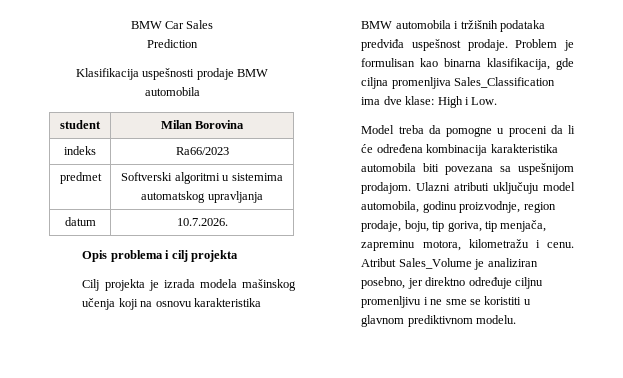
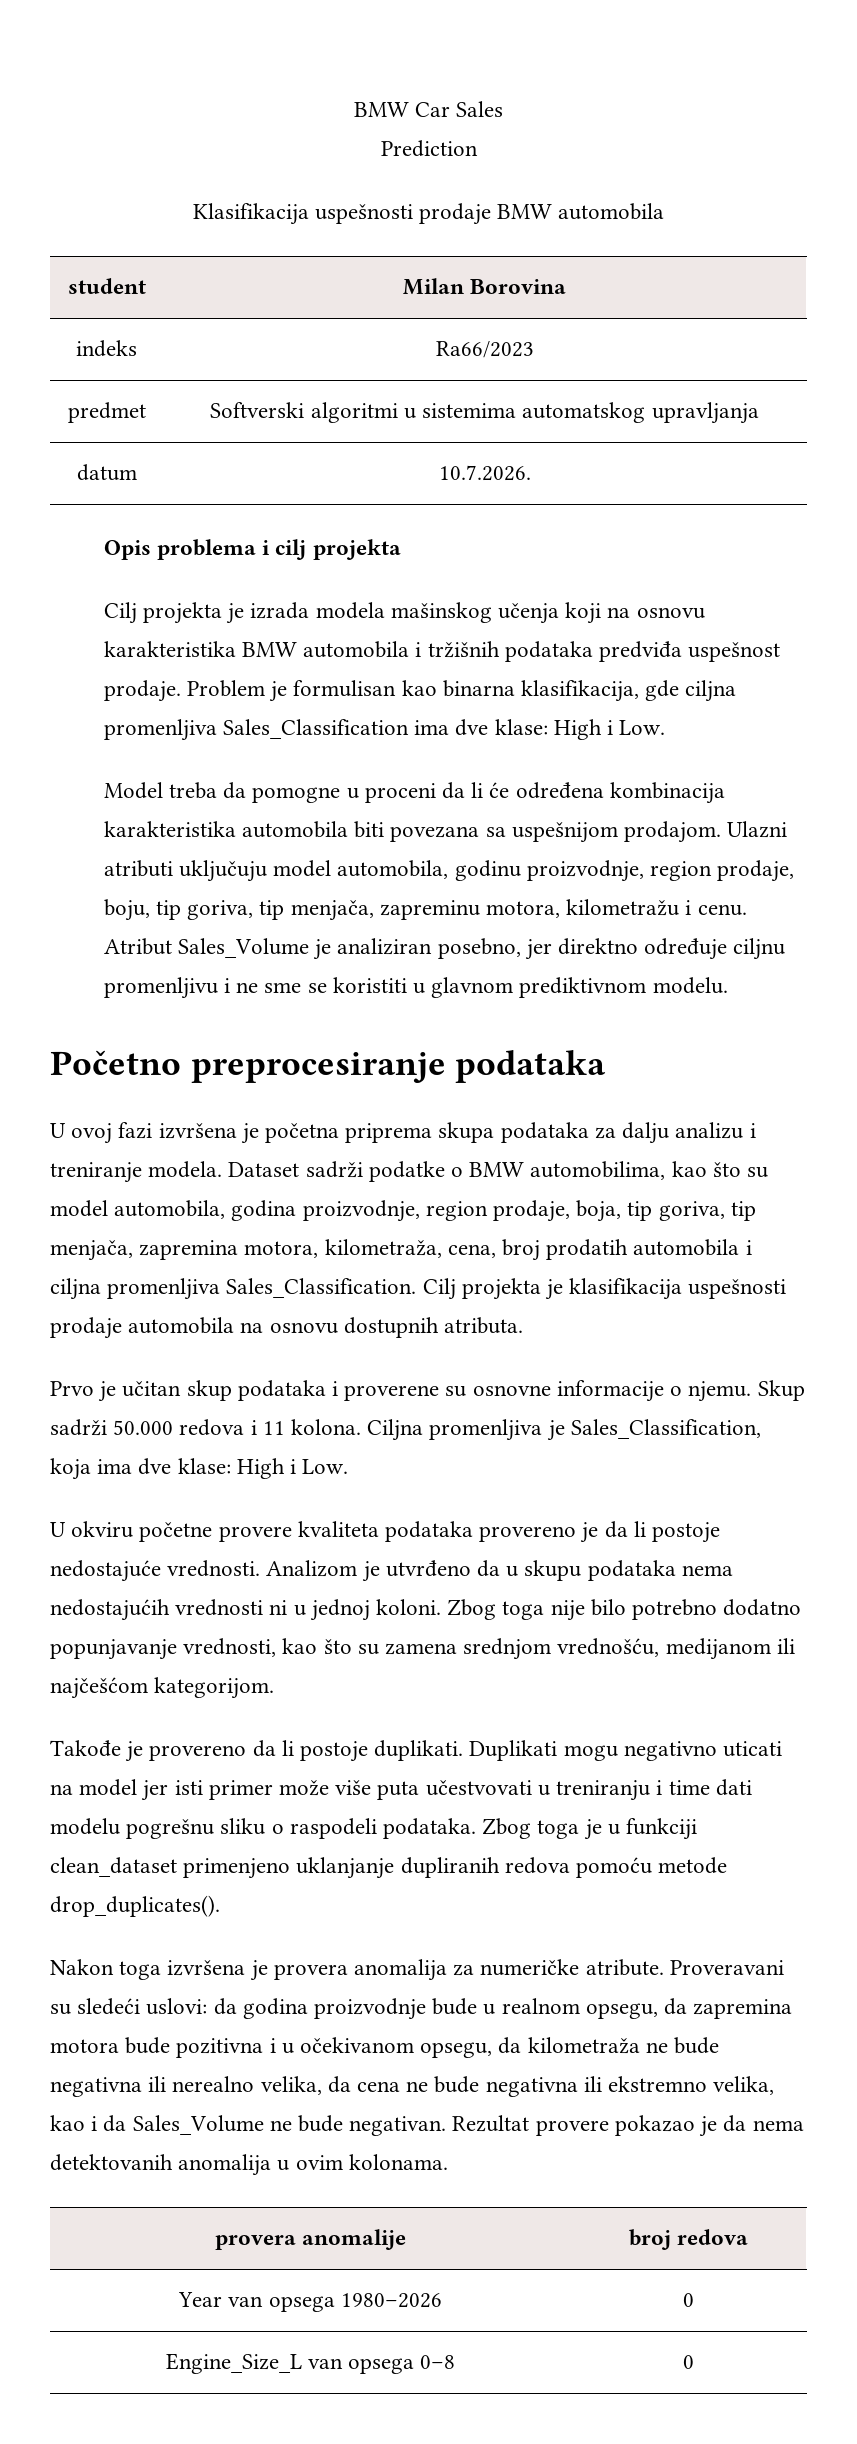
+ Početno preprocesiranje podataka
+ U ovoj fazi izvršena je početna priprema skupa podataka za dalju analizu i treniranje modela. Dataset sadrži podatke o BMW automobilima, kao što su model automobila, godina proizvodnje, region prodaje, boja, tip goriva, tip menjača, zapremina motora, kilometraža, cena, broj prodatih automobila i ciljna promenljiva Sales_Classification. Cilj projekta je klasifikacija uspešnosti prodaje automobila na osnovu dostupnih atributa.
+ Prvo je učitan skup podataka i proverene su osnovne informacije o njemu. Skup sadrži 50.000 redova i 11 kolona. Ciljna promenljiva je Sales_Classification, koja ima dve klase: High i Low.
+ U okviru početne provere kvaliteta podataka provereno je da li postoje nedostajuće vrednosti. Analizom je utvrđeno da u skupu podataka nema nedostajućih vrednosti ni u jednoj koloni. Zbog toga nije bilo potrebno dodatno popunjavanje vrednosti, kao što su zamena srednjom vrednošću, medijanom ili najčešćom kategorijom.
+ Takođe je provereno da li postoje duplikati. Duplikati mogu negativno uticati na model jer isti primer može više puta učestvovati u treniranju i time dati modelu pogrešnu sliku o raspodeli podataka. Zbog toga je u funkciji clean_dataset primenjeno uklanjanje dupliranih redova pomoću metode drop_duplicates().
+ Nakon toga izvršena je provera anomalija za numeričke atribute. Proveravani su sledeći uslovi: da godina proizvodnje bude u realnom opsegu, da zapremina motora bude pozitivna i u očekivanom opsegu, da kilometraža ne bude negativna ili nerealno velika, da cena ne bude negativna ili ekstremno velika, kao i da Sales_Volume ne bude negativan. Rezultat provere pokazao je da nema detektovanih anomalija u ovim kolonama.
+ provera anomalije | broj redova
+ Year van opsega 1980–2026 | 0
+ Engine_Size_L van opsega 0–8 | 0

